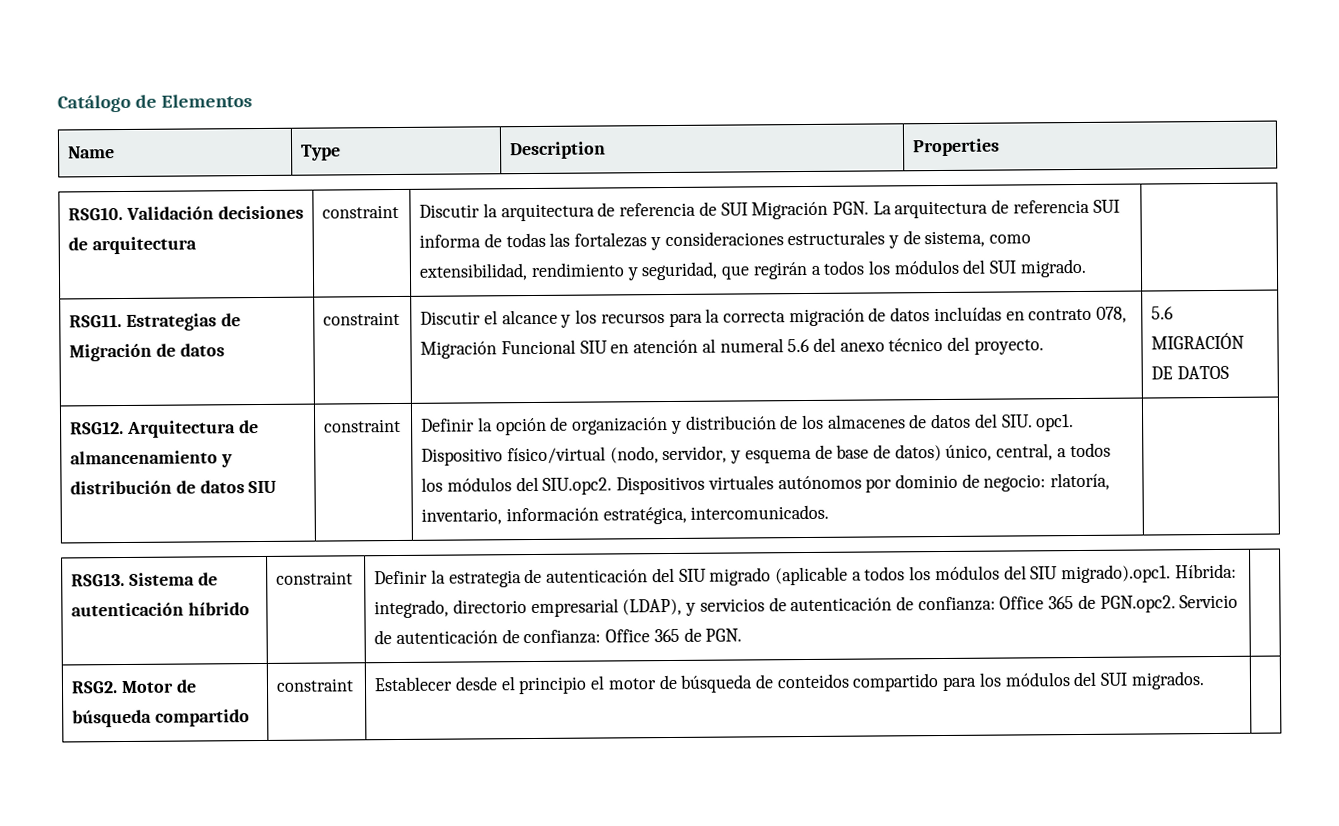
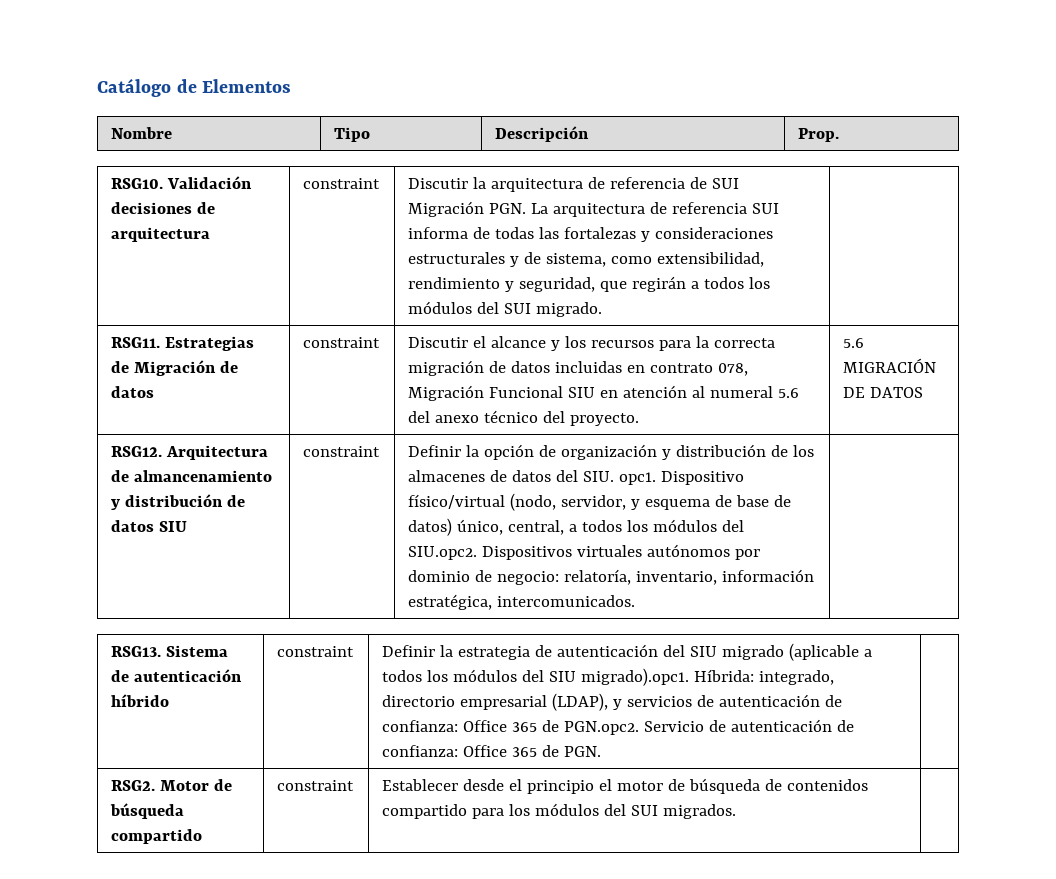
- Name | Type | Description | Properties
+ Nombre | Tipo | Descripción | Prop.
- RSG11. Estrategias de Migración de datos | constraint | Discutir el alcance y los recursos para la correcta migración de datos incluídas en contrato 078, Migración Funcional SIU en atención al numeral 5.6 del anexo técnico del proyecto. | 5.6 MIGRACIÓN DE DATOS
+ RSG11. Estrategias de Migración de datos | constraint | Discutir el alcance y los recursos para la correcta migración de datos incluidas en contrato 078, Migración Funcional SIU en atención al numeral 5.6 del anexo técnico del proyecto. | 5.6 MIGRACIÓN DE DATOS
- Dispositivo físico/virtual (nodo, servidor, y esquema de base de datos) único, central, a todos los módulos del SIU.opc2. Dispositivos virtuales autónomos por dominio de negocio: rlatoría, inventario, información estratégica, intercomunicados.
+ Dispositivo físico/virtual (nodo, servidor, y esquema de base de datos) único, central, a todos los módulos del SIU.opc2. Dispositivos virtuales autónomos por dominio de negocio: relatoría, inventario, información estratégica, intercomunicados.
- RSG2. Motor de búsqueda compartido | constraint | Establecer desde el principio el motor de búsqueda de conteidos compartido para los módulos del SUI migrados. |
+ RSG2. Motor de búsqueda compartido | constraint | Establecer desde el principio el motor de búsqueda de contenidos compartido para los módulos del SUI migrados. |

